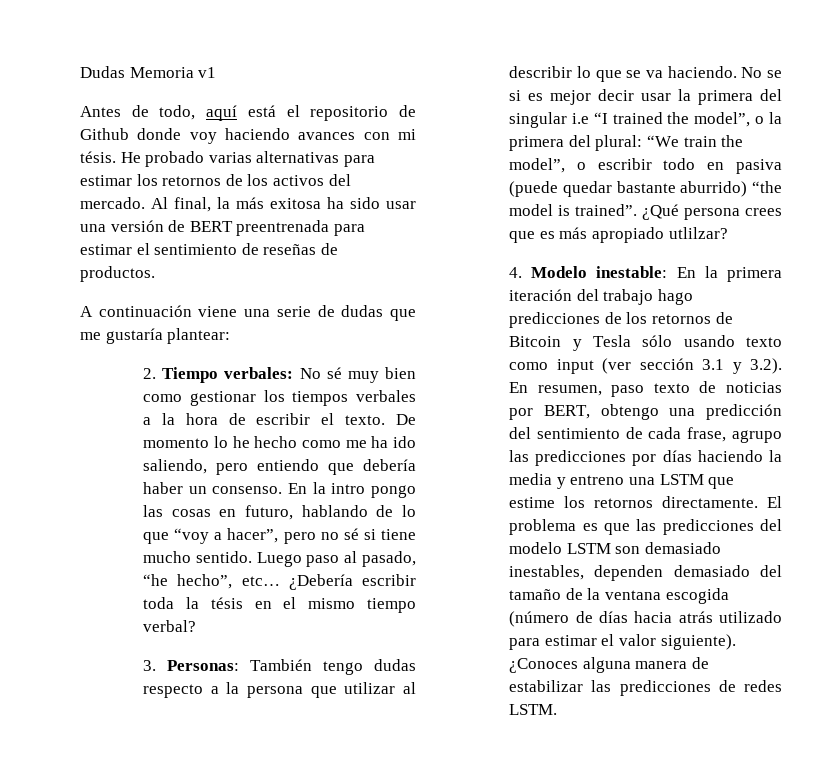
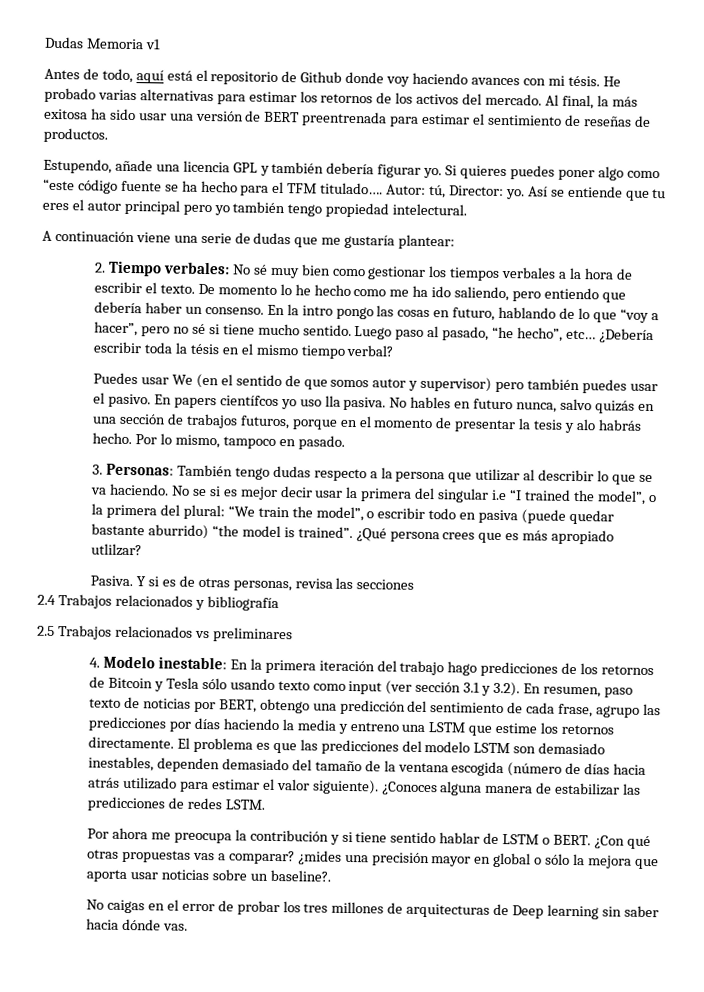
+ Estupendo, añade una licencia GPL y también debería figurar yo. Si quieres puedes poner algo como “este código fuente se ha hecho para el TFM titulado…. Autor: tú, Director: yo. Así se entiende que tu eres el autor principal pero yo también tengo propiedad intelectural.
+ Puedes usar We (en el sentido de que somos autor y supervisor) pero también puedes usar el pasivo. En papers científcos yo uso lla pasiva. No hables en futuro nunca, salvo quizás en una sección de trabajos futuros, porque en el momento de presentar la tesis y alo habrás hecho. Por lo mismo, tampoco en pasado.
+ Pasiva. Y si es de otras personas, revisa las secciones
+ 2.4 Trabajos relacionados y bibliografía
+ 2.5 Trabajos relacionados vs preliminares
+ Por ahora me preocupa la contribución y si tiene sentido hablar de LSTM o BERT. ¿Con qué otras propuestas vas a comparar? ¿mides una precisión mayor en global o sólo la mejora que aporta usar noticias sobre un baseline?.
+ No caigas en el error de probar los tres millones de arquitecturas de Deep learning sin saber hacia dónde vas.

